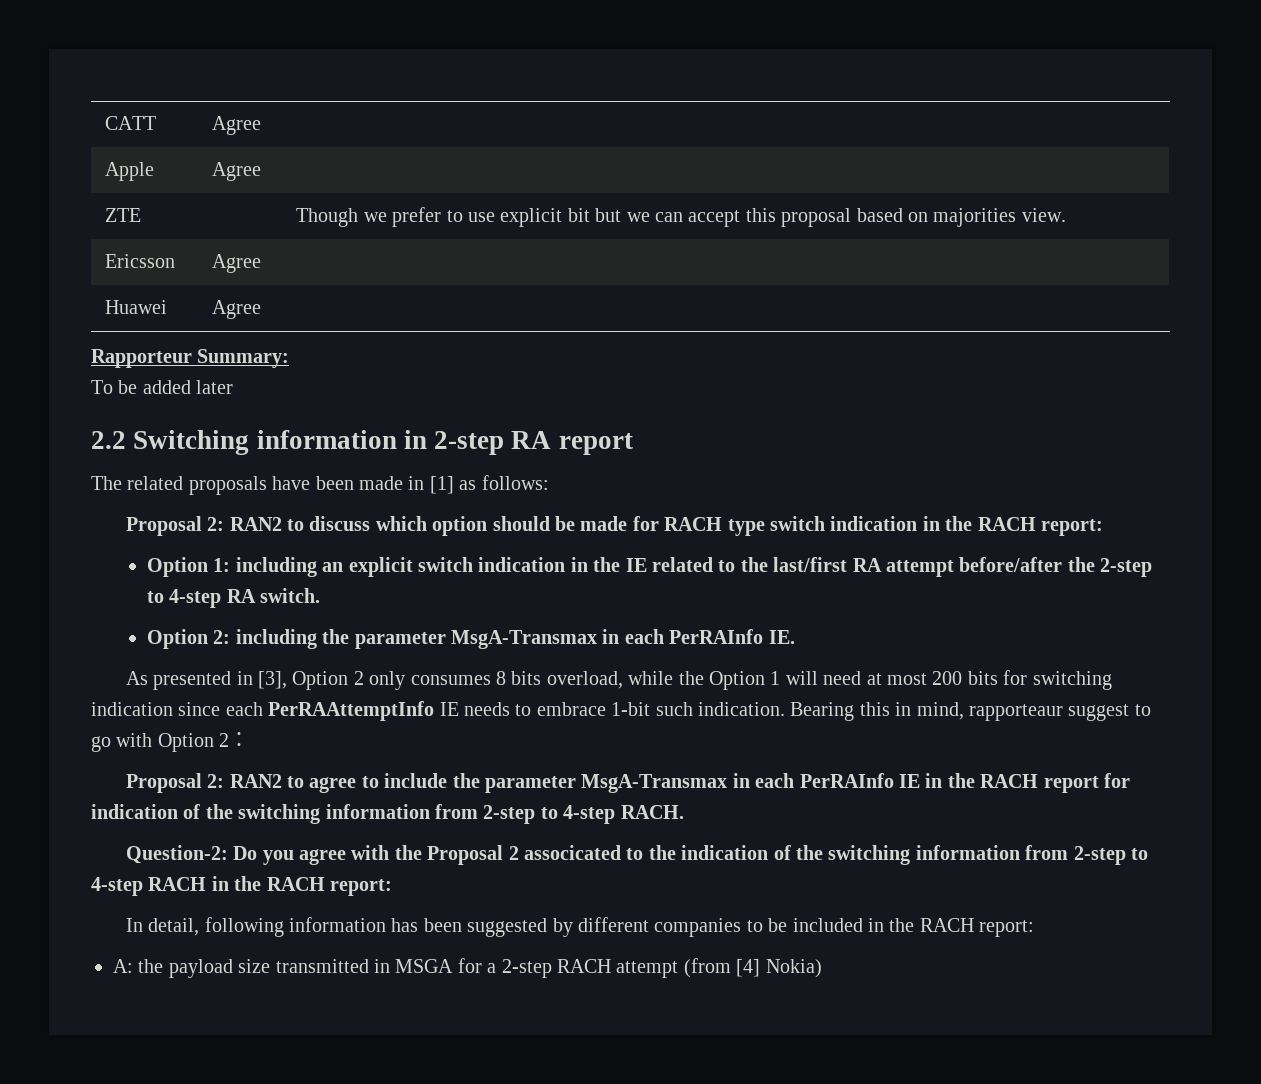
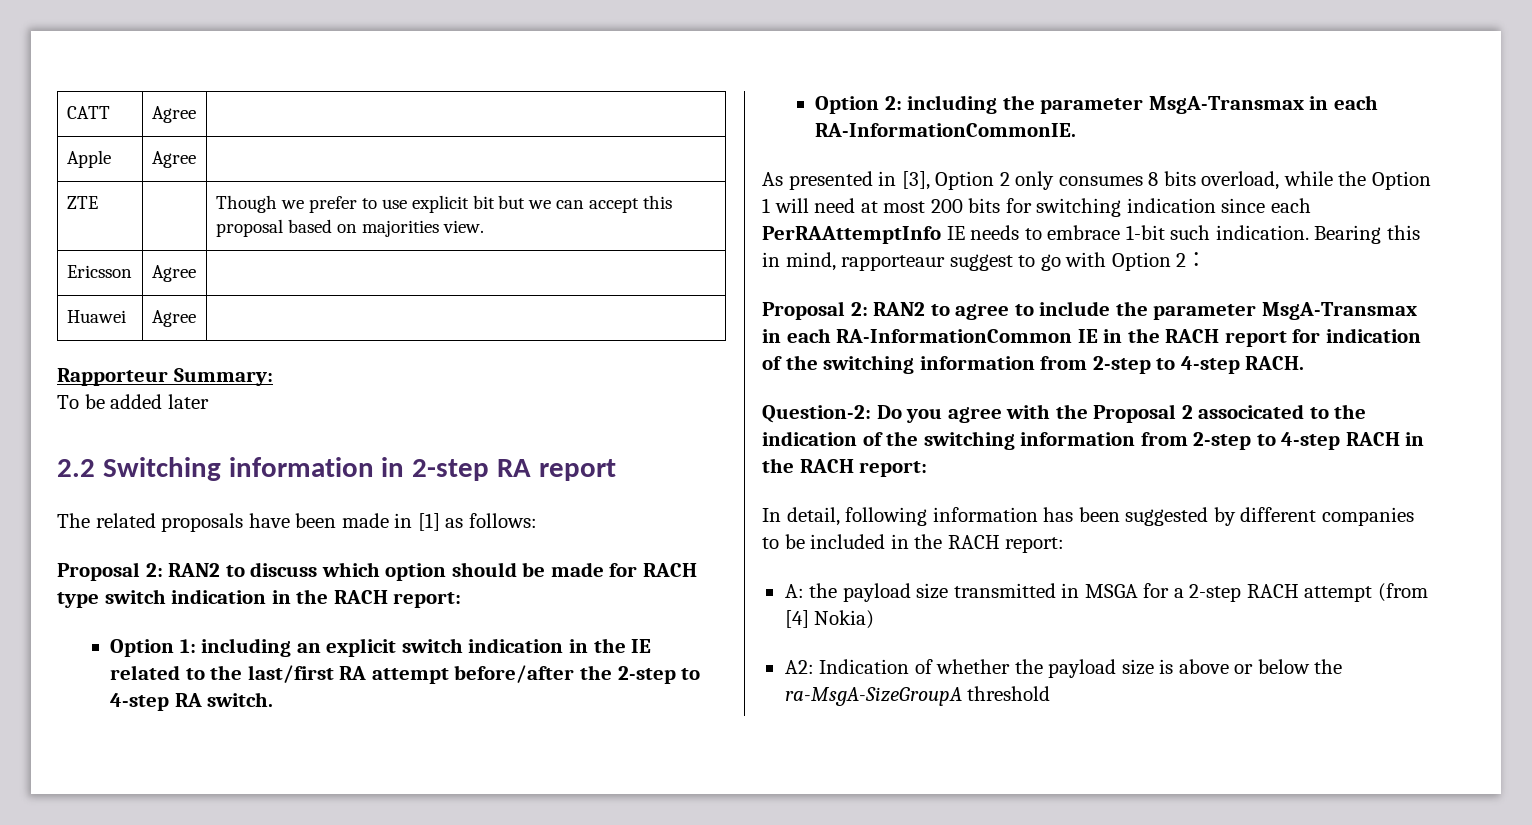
- Option 2: including the parameter MsgA-Transmax in each PerRAInfo IE.
+ Option 2: including the parameter MsgA-Transmax in each RA-InformationCommonIE.
- Proposal 2: RAN2 to agree to include the parameter MsgA-Transmax in each PerRAInfo IE in the RACH report for indication of the switching information from 2-step to 4-step RACH.
+ Proposal 2: RAN2 to agree to include the parameter MsgA-Transmax in each RA-InformationCommon IE in the RACH report for indication of the switching information from 2-step to 4-step RACH.
+ A2: Indication of whether the payload size is above or below the ra-MsgA-SizeGroupA threshold

